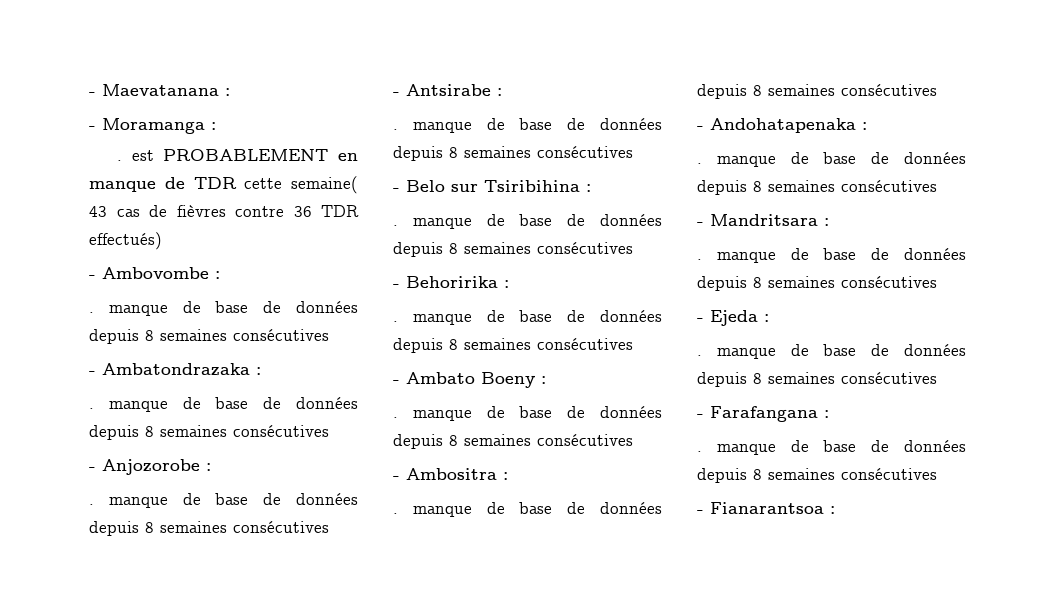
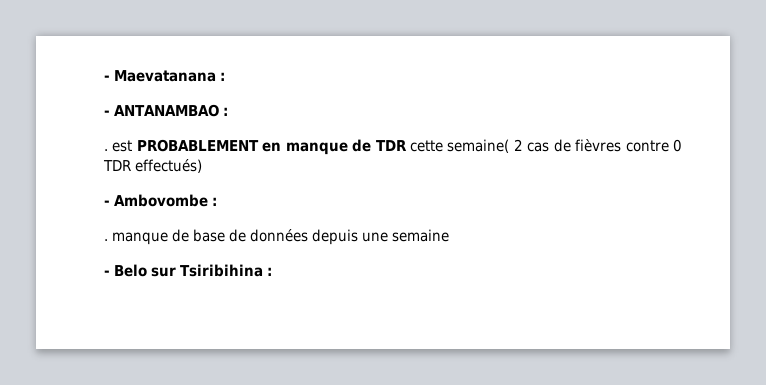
- - Moramanga :
+ - ANTANAMBAO :
- . est PROBABLEMENT en manque de TDR cette semaine( 43 cas de fièvres contre 36 TDR effectués)
+ . est PROBABLEMENT en manque de TDR cette semaine( 2 cas de fièvres contre 0 TDR effectués)
  - Ambovombe :
- . manque de base de données depuis 8 semaines consécutives
- - Ambatondrazaka :
- . manque de base de données depuis 8 semaines consécutives
- - Anjozorobe :
- . manque de base de données depuis 8 semaines consécutives
- - Antsirabe :
- . manque de base de données depuis 8 semaines consécutives
+ . manque de base de données depuis une semaine
  - Belo sur Tsiribihina :
- . manque de base de données depuis 8 semaines consécutives
- - Behoririka :
- . manque de base de données depuis 8 semaines consécutives
- - Ambato Boeny :
- . manque de base de données depuis 8 semaines consécutives
- - Ambositra :
- . manque de base de données depuis 8 semaines consécutives
- - Andohatapenaka :
- . manque de base de données depuis 8 semaines consécutives
- - Mandritsara :
- . manque de base de données depuis 8 semaines consécutives
- - Ejeda :
- . manque de base de données depuis 8 semaines consécutives
- - Farafangana :
- . manque de base de données depuis 8 semaines consécutives
- - Fianarantsoa :

